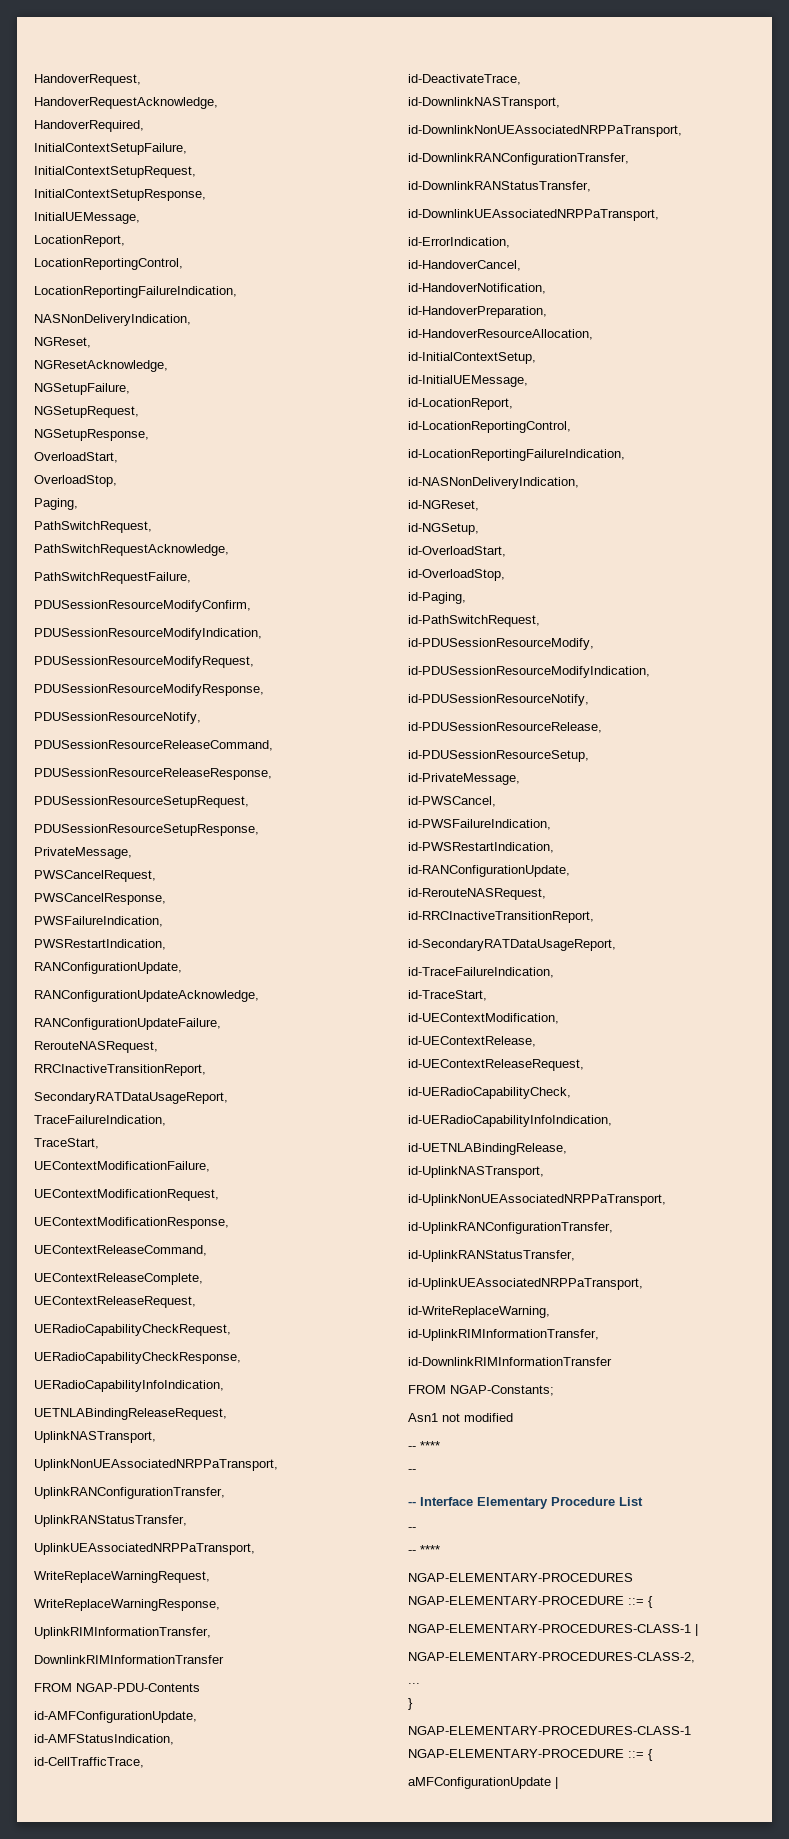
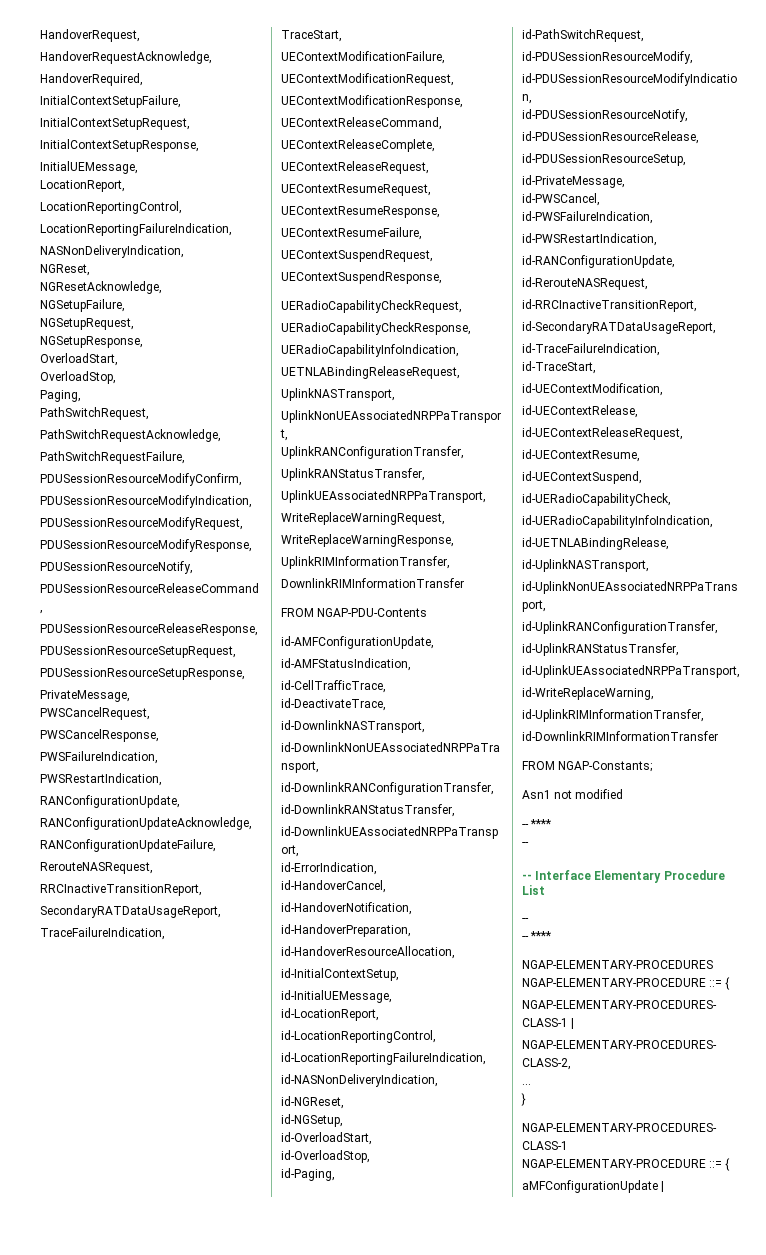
+ UEContextResumeRequest,
+ UEContextResumeResponse,
+ UEContextResumeFailure,
+ UEContextSuspendRequest,
+ UEContextSuspendResponse,
+ id-UEContextResume,
+ id-UEContextSuspend,

